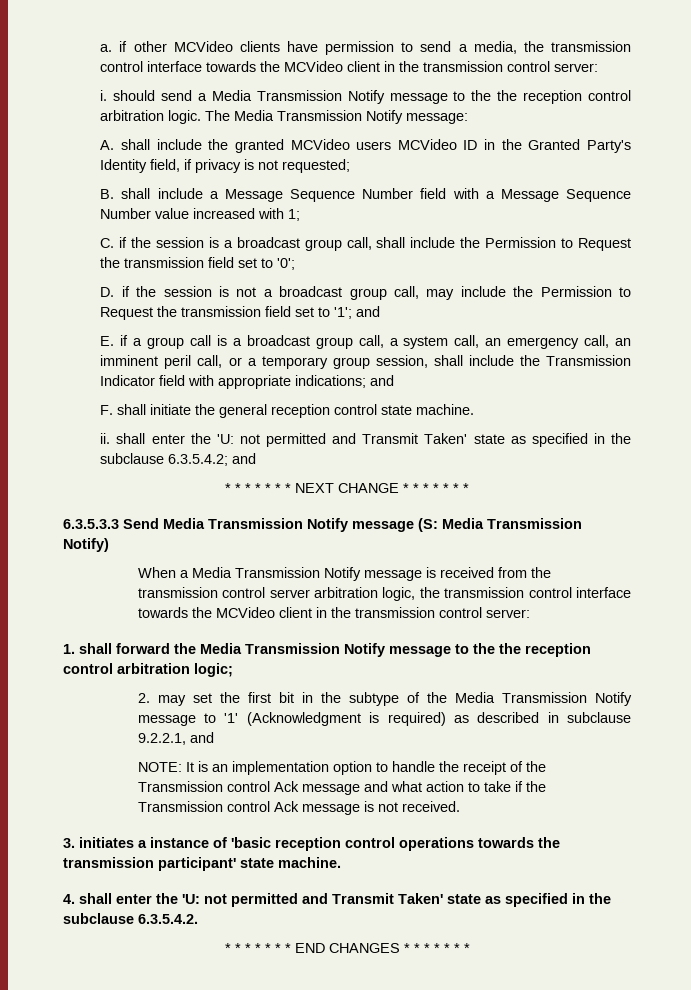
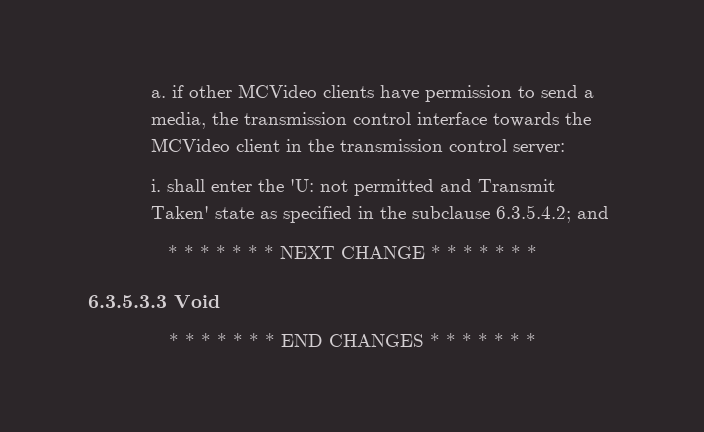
- i. should send a Media Transmission Notify message to the the reception control arbitration logic. The Media Transmission Notify message:
- A. shall include the granted MCVideo users MCVideo ID in the Granted Party's Identity field, if privacy is not requested;
- B. shall include a Message Sequence Number field with a Message Sequence Number value increased with 1;
- C. if the session is a broadcast group call, shall include the Permission to Request the transmission field set to '0';
- D. if the session is not a broadcast group call, may include the Permission to Request the transmission field set to '1'; and
- E. if a group call is a broadcast group call, a system call, an emergency call, an imminent peril call, or a temporary group session, shall include the Transmission Indicator field with appropriate indications; and
- F. shall initiate the general reception control state machine.
- ii. shall enter the 'U: not permitted and Transmit Taken' state as specified in the subclause 6.3.5.4.2; and
+ i. shall enter the 'U: not permitted and Transmit Taken' state as specified in the subclause 6.3.5.4.2; and
- 6.3.5.3.3 Send Media Transmission Notify message (S: Media Transmission Notify)
- When a Media Transmission Notify message is received from the transmission control server arbitration logic, the transmission control interface towards the MCVideo client in the transmission control server:
- 1. shall forward the Media Transmission Notify message to the the reception control arbitration logic;
- 2. may set the first bit in the subtype of the Media Transmission Notify message to '1' (Acknowledgment is required) as described in subclause 9.2.2.1, and
- NOTE: It is an implementation option to handle the receipt of the Transmission control Ack message and what action to take if the Transmission control Ack message is not received.
- 3. initiates a instance of 'basic reception control operations towards the transmission participant' state machine.
- 4. shall enter the 'U: not permitted and Transmit Taken' state as specified in the subclause 6.3.5.4.2.
+ 6.3.5.3.3 Void

